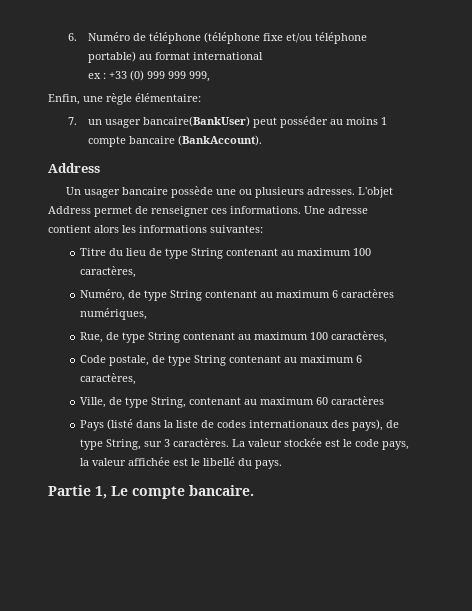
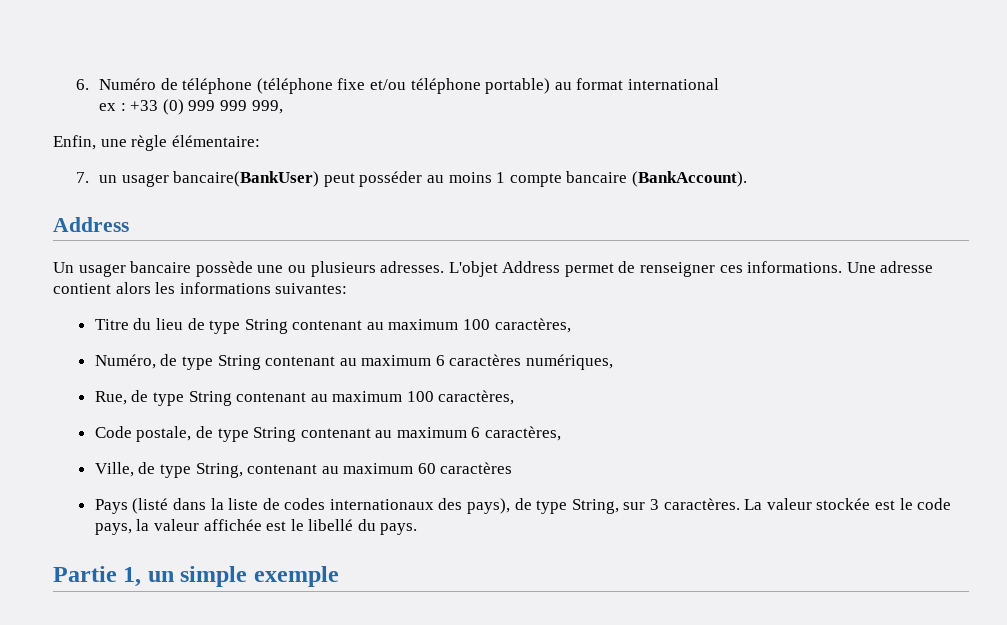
- Partie 1, Le compte bancaire.
+ Partie 1, un simple exemple

